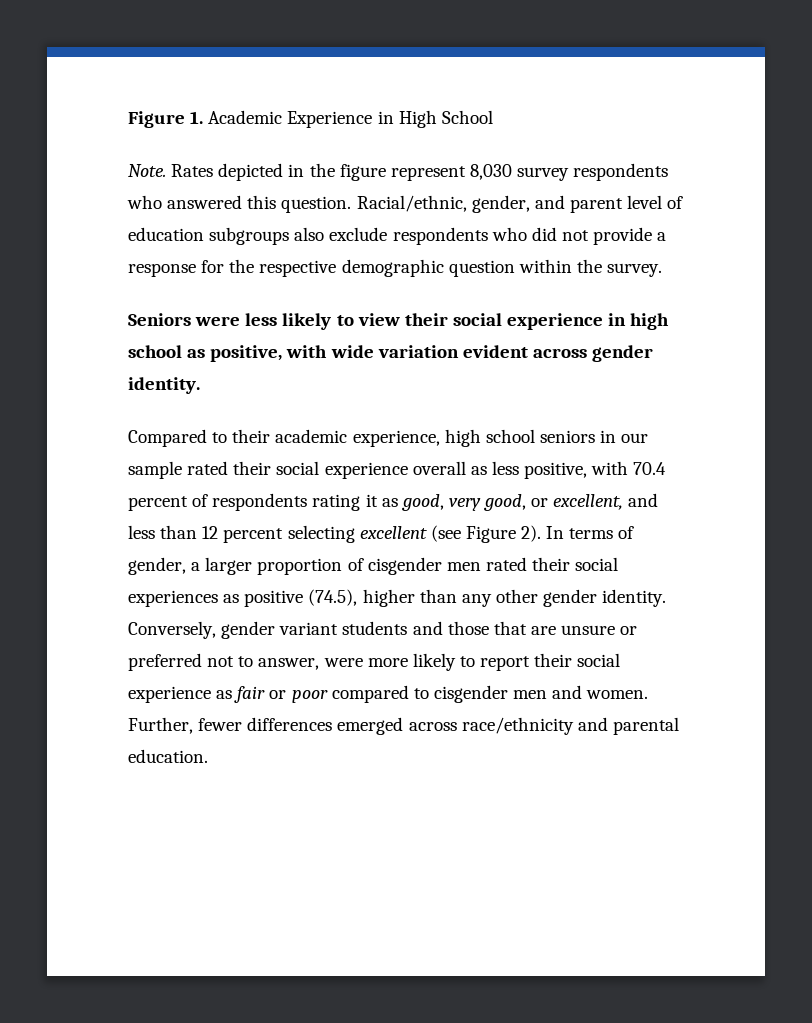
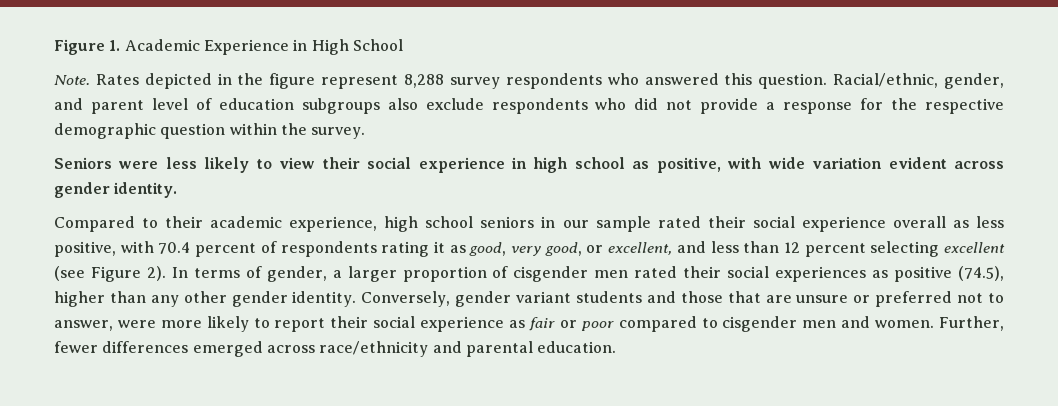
- Rates depicted in the figure represent 8,030 survey respondents who answered this question.
+ Rates depicted in the figure represent 8,288 survey respondents who answered this question.

